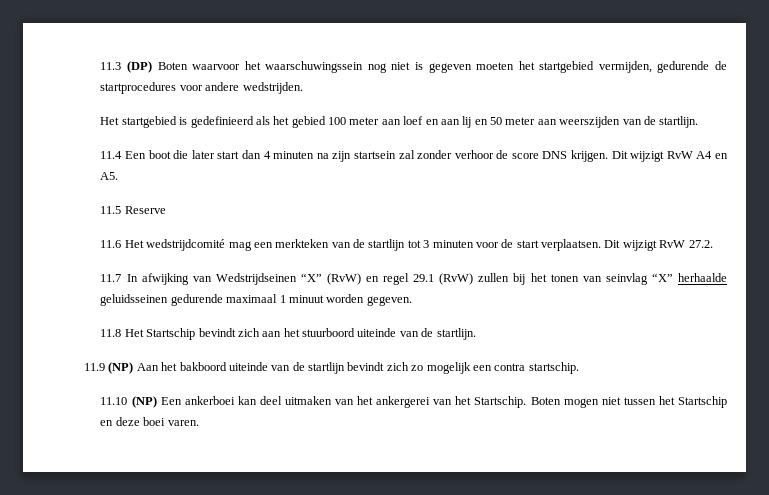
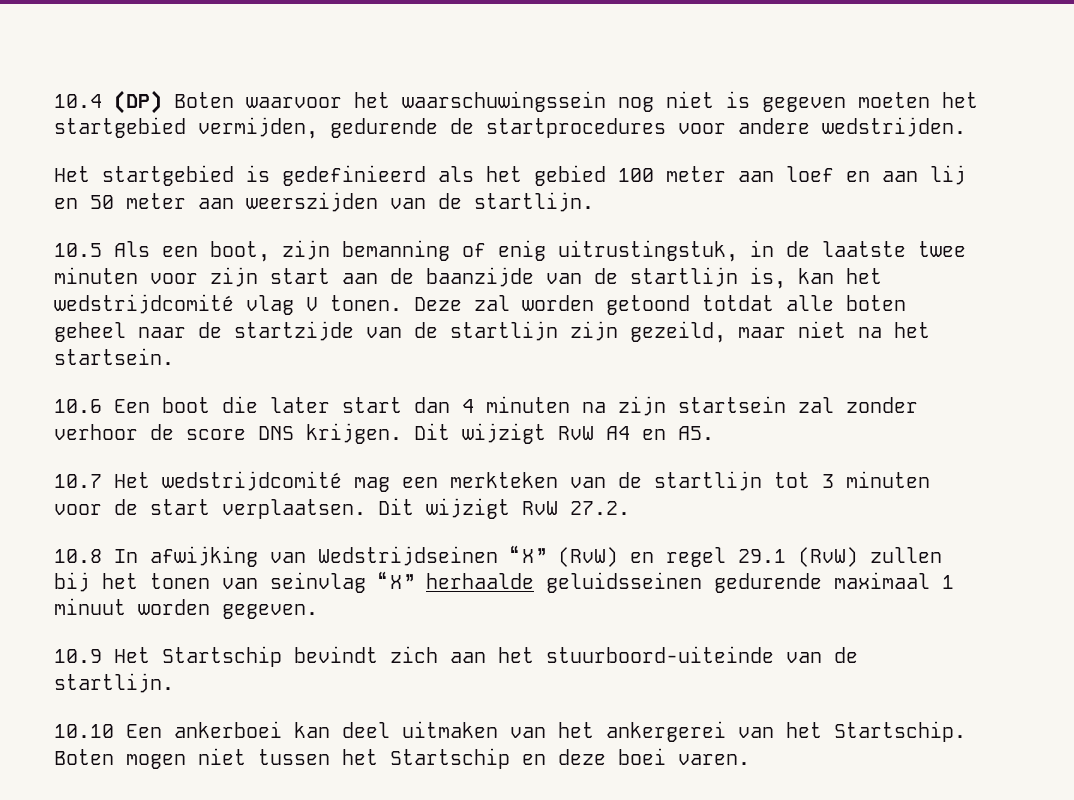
- 11.3 (DP) Boten waarvoor het waarschuwingssein nog niet is gegeven moeten het startgebied vermijden, gedurende de startprocedures voor andere wedstrijden.
+ 10.4 (DP) Boten waarvoor het waarschuwingssein nog niet is gegeven moeten het startgebied vermijden, gedurende de startprocedures voor andere wedstrijden.
- 11.4 Een boot die later start dan 4 minuten na zijn startsein zal zonder verhoor de score DNS krijgen.
+ 10.5 Als een boot, zijn bemanning of enig uitrustingstuk, in de laatste twee minuten voor zijn start aan de baanzijde van de startlijn is, kan het wedstrijdcomité vlag V tonen. Deze zal worden getoond totdat alle boten geheel naar de startzijde van de startlijn zijn gezeild, maar niet na het startsein.
+ 10.6 Een boot die later start dan 4 minuten na zijn startsein zal zonder verhoor de score DNS krijgen.
- 11.5 Reserve
- 11.6 Het wedstrijdcomité mag een merkteken van de startlijn tot 3 minuten voor de start verplaatsen.
+ 10.7 Het wedstrijdcomité mag een merkteken van de startlijn tot 3 minuten voor de start verplaatsen.
- 11.7 In afwijking van Wedstrijdseinen “X” (RvW) en regel 29.1 (RvW) zullen bij het tonen van seinvlag “X” herhaalde geluidsseinen gedurende maximaal 1 minuut worden gegeven.
+ 10.8 In afwijking van Wedstrijdseinen “X” (RvW) en regel 29.1 (RvW) zullen bij het tonen van seinvlag “X” herhaalde geluidsseinen gedurende maximaal 1 minuut worden gegeven.
- 11.8 Het Startschip bevindt zich aan het stuurboord uiteinde van de startlijn.
- 11.9 (NP) Aan het bakboord uiteinde van de startlijn bevindt zich zo mogelijk een contra startschip.
- 11.10 (NP) Een ankerboei kan deel uitmaken van het ankergerei van het Startschip.
+ 10.9 Het Startschip bevindt zich aan het stuurboord-uiteinde van de startlijn.
+ 10.10 Een ankerboei kan deel uitmaken van het ankergerei van het Startschip.

